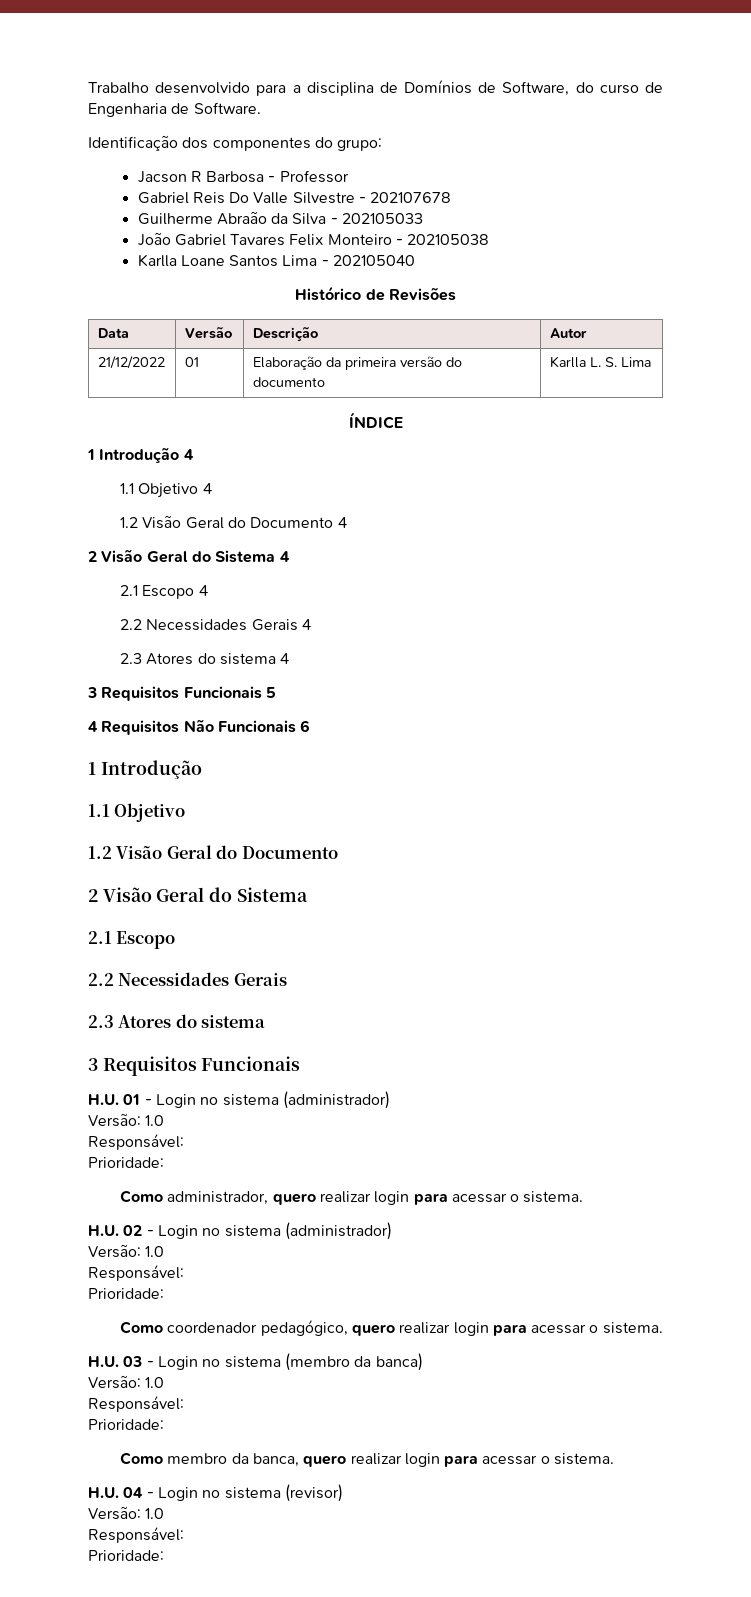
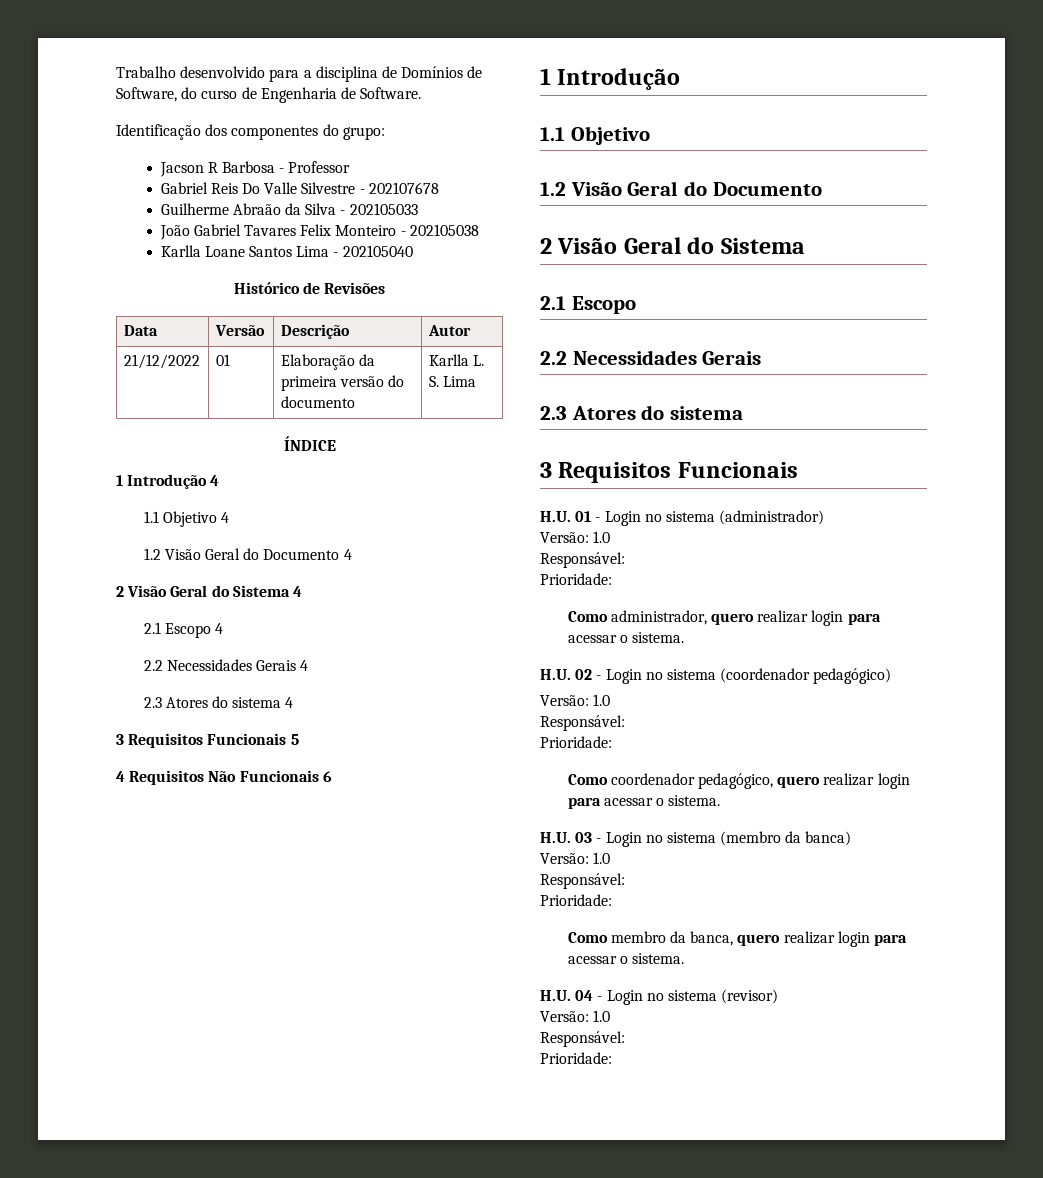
- H.U. 02 - Login no sistema (administrador)
+ H.U. 02 - Login no sistema (coordenador pedagógico)

